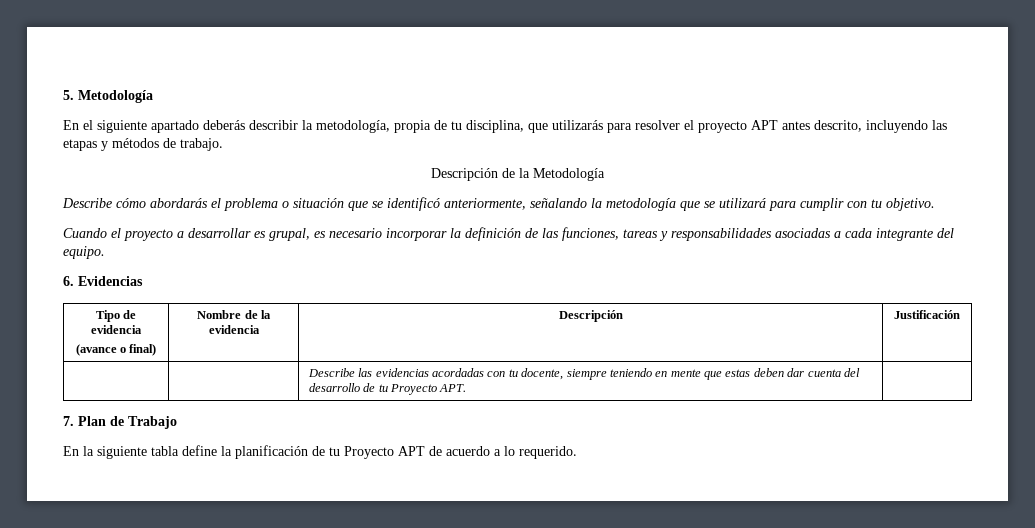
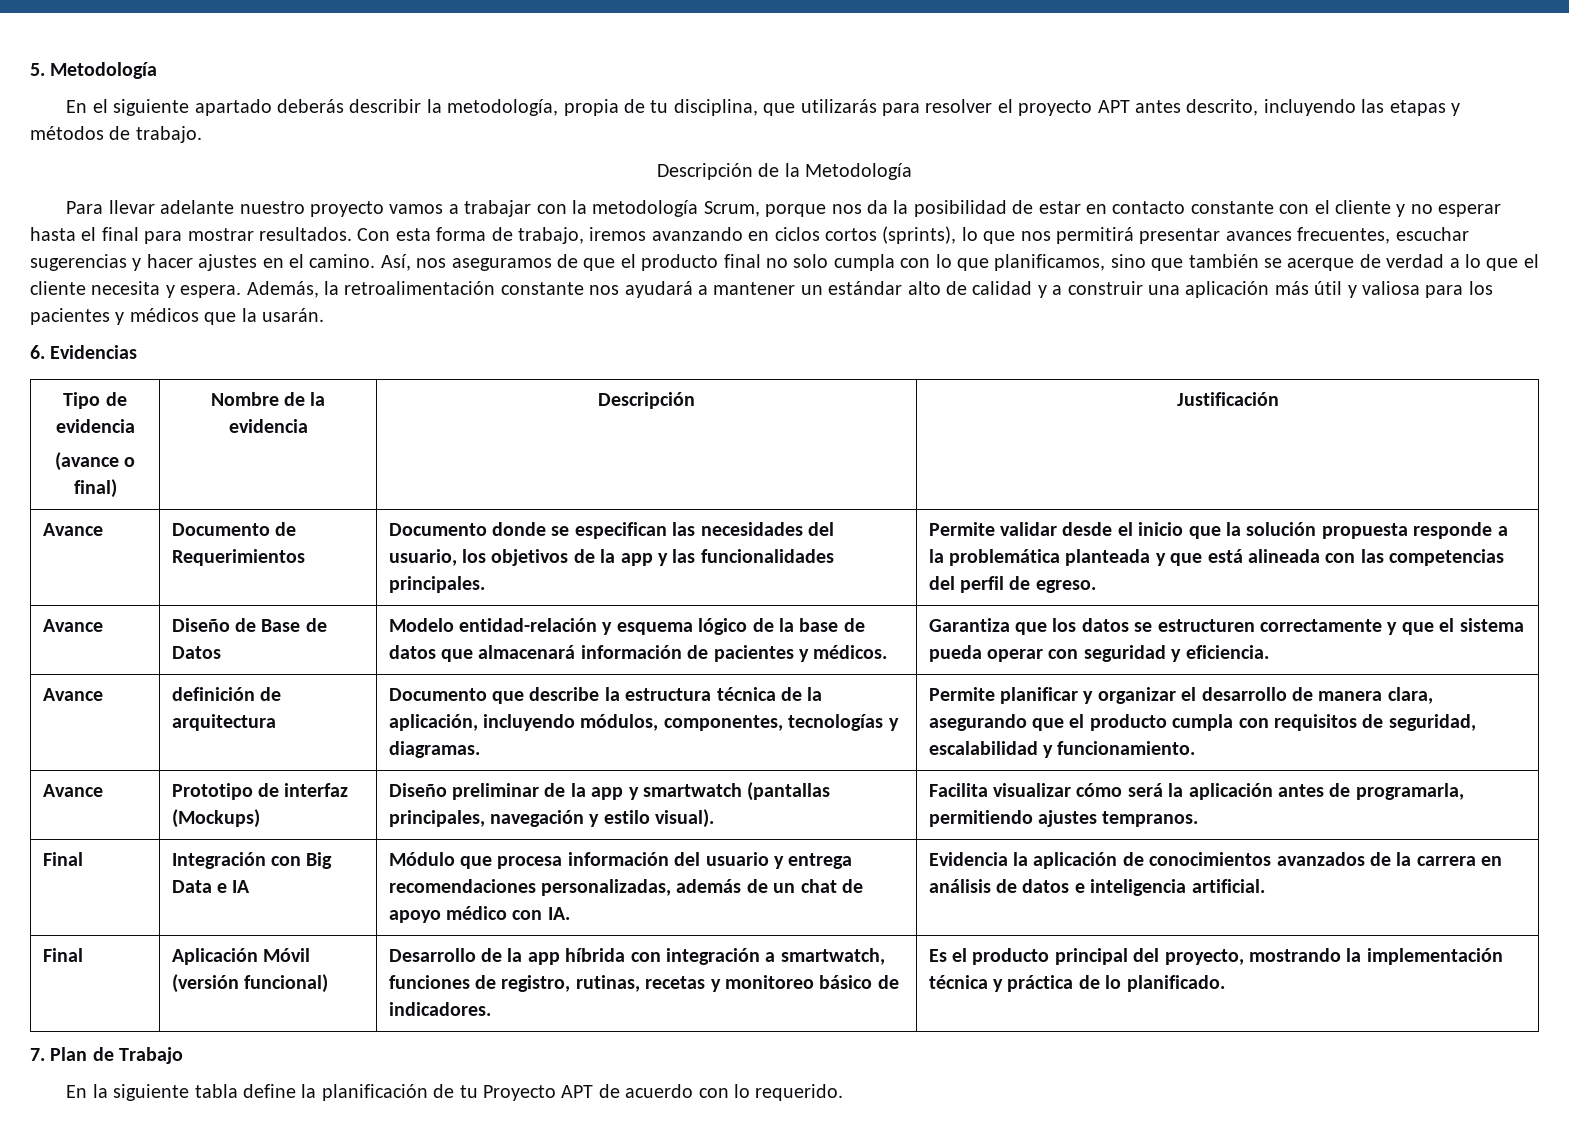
- Describe cómo abordarás el problema o situación que se identificó anteriormente, señalando la metodología que se utilizará para cumplir con tu objetivo.
- Cuando el proyecto a desarrollar es grupal, es necesario incorporar la definición de las funciones, tareas y responsabilidades asociadas a cada integrante del equipo.
+ Para llevar adelante nuestro proyecto vamos a trabajar con la metodología Scrum, porque nos da la posibilidad de estar en contacto constante con el cliente y no esperar hasta el final para mostrar resultados. Con esta forma de trabajo, iremos avanzando en ciclos cortos (sprints), lo que nos permitirá presentar avances frecuentes, escuchar sugerencias y hacer ajustes en el camino. Así, nos aseguramos de que el producto final no solo cumpla con lo que planificamos, sino que también se acerque de verdad a lo que el cliente necesita y espera. Además, la retroalimentación constante nos ayudará a mantener un estándar alto de calidad y a construir una aplicación más útil y valiosa para los pacientes y médicos que la usarán.
- Describe las evidencias acordadas con tu docente, siempre teniendo en mente que estas deben dar cuenta del desarrollo de tu Proyecto APT.
+ Avance | Documento de Requerimientos | Documento donde se especifican las necesidades del usuario, los objetivos de la app y las funcionalidades principales. | Permite validar desde el inicio que la solución propuesta responde a la problemática planteada y que está alineada con las competencias del perfil de egreso.
+ Avance | Diseño de Base de Datos | Modelo entidad-relación y esquema lógico de la base de datos que almacenará información de pacientes y médicos. | Garantiza que los datos se estructuren correctamente y que el sistema pueda operar con seguridad y eficiencia.
+ Avance | definición de arquitectura | Documento que describe la estructura técnica de la aplicación, incluyendo módulos, componentes, tecnologías y diagramas. | Permite planificar y organizar el desarrollo de manera clara, asegurando que el producto cumpla con requisitos de seguridad, escalabilidad y funcionamiento.
+ Avance | Prototipo de interfaz (Mockups) | Diseño preliminar de la app y smartwatch (pantallas principales, navegación y estilo visual). | Facilita visualizar cómo será la aplicación antes de programarla, permitiendo ajustes tempranos.
+ Final | Integración con Big Data e IA | Módulo que procesa información del usuario y entrega recomendaciones personalizadas, además de un chat de apoyo médico con IA. | Evidencia la aplicación de conocimientos avanzados de la carrera en análisis de datos e inteligencia artificial.
+ Final | Aplicación Móvil (versión funcional) | Desarrollo de la app híbrida con integración a smartwatch, funciones de registro, rutinas, recetas y monitoreo básico de indicadores. | Es el producto principal del proyecto, mostrando la implementación técnica y práctica de lo planificado.
- En la siguiente tabla define la planificación de tu Proyecto APT de acuerdo a lo requerido.
+ En la siguiente tabla define la planificación de tu Proyecto APT de acuerdo con lo requerido.

